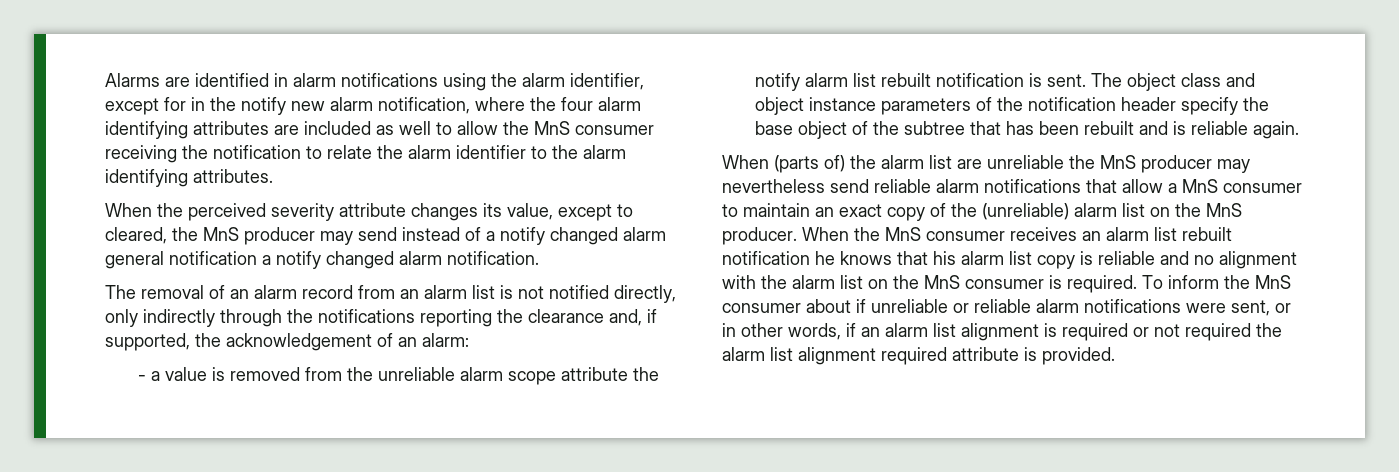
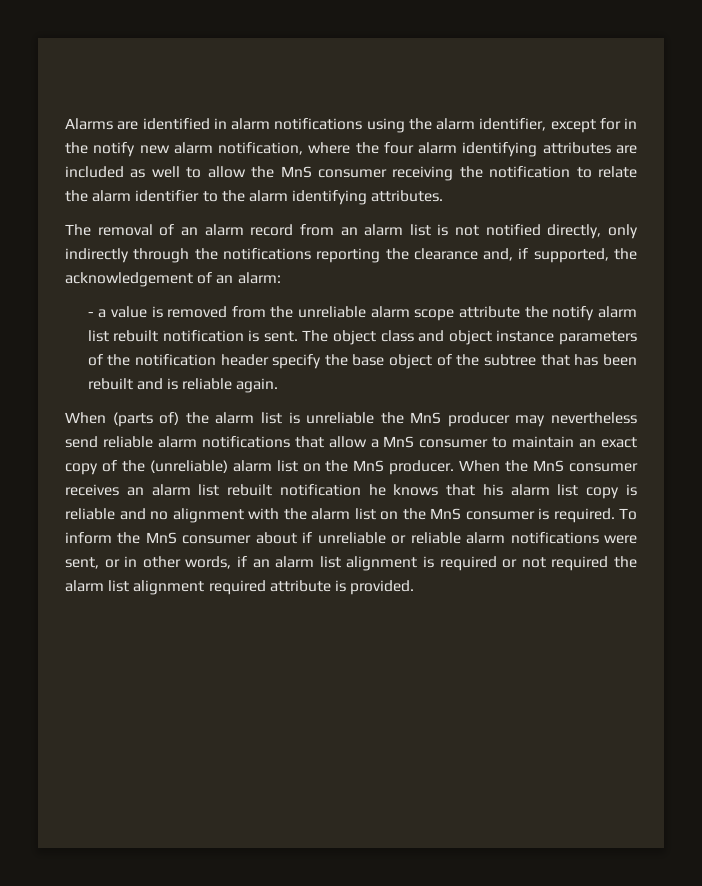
- When the perceived severity attribute changes its value, except to cleared, the MnS producer may send instead of a notify changed alarm general notification a notify changed alarm notification.
- When (parts of) the alarm list are unreliable the MnS producer may nevertheless send reliable alarm notifications that allow a MnS consumer to maintain an exact copy of the (unreliable) alarm list on the MnS producer.
+ When (parts of) the alarm list is unreliable the MnS producer may nevertheless send reliable alarm notifications that allow a MnS consumer to maintain an exact copy of the (unreliable) alarm list on the MnS producer.

